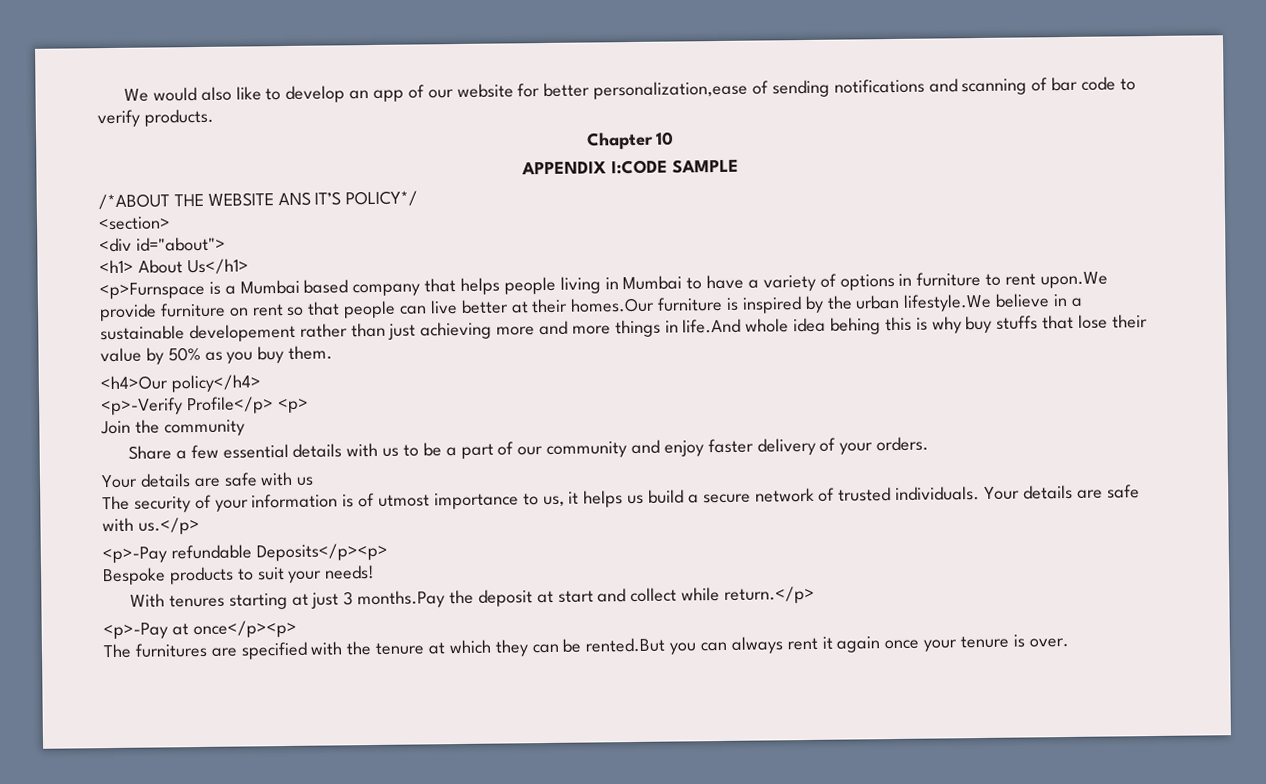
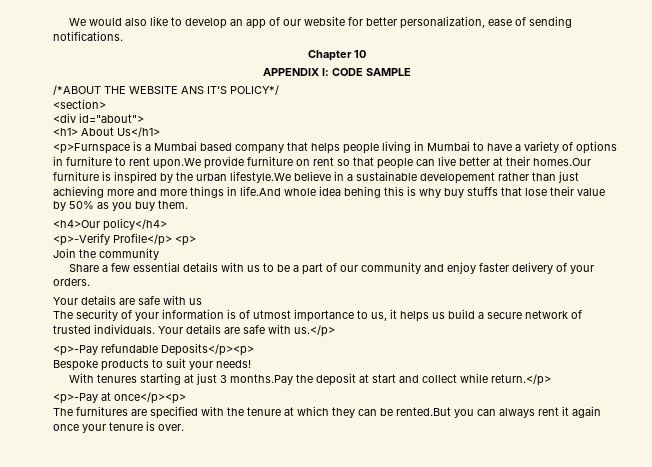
- We would also like to develop an app of our website for better personalization,ease of sending notifications and scanning of bar code to verify products.
+ We would also like to develop an app of our website for better personalization, ease of sending notifications.
- APPENDIX I:CODE SAMPLE
+ APPENDIX I: CODE SAMPLE

